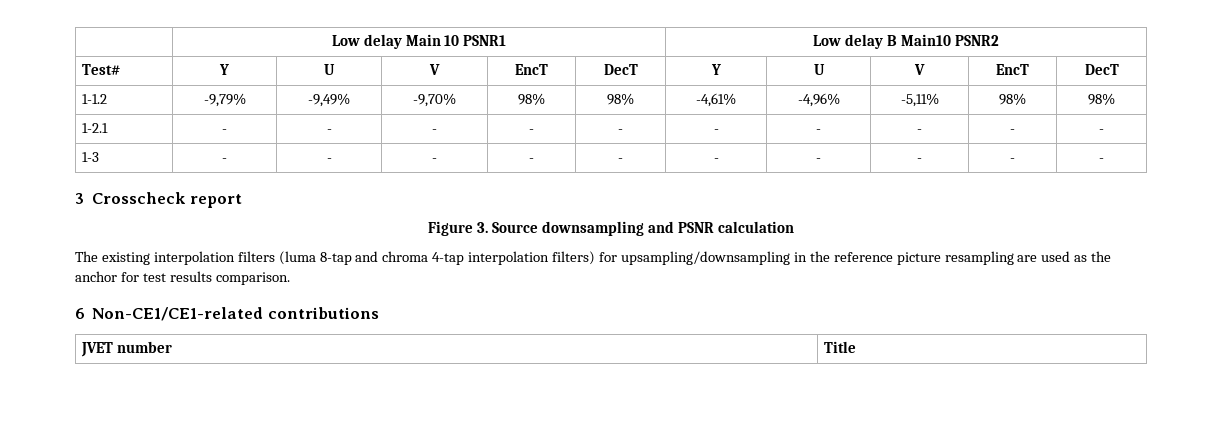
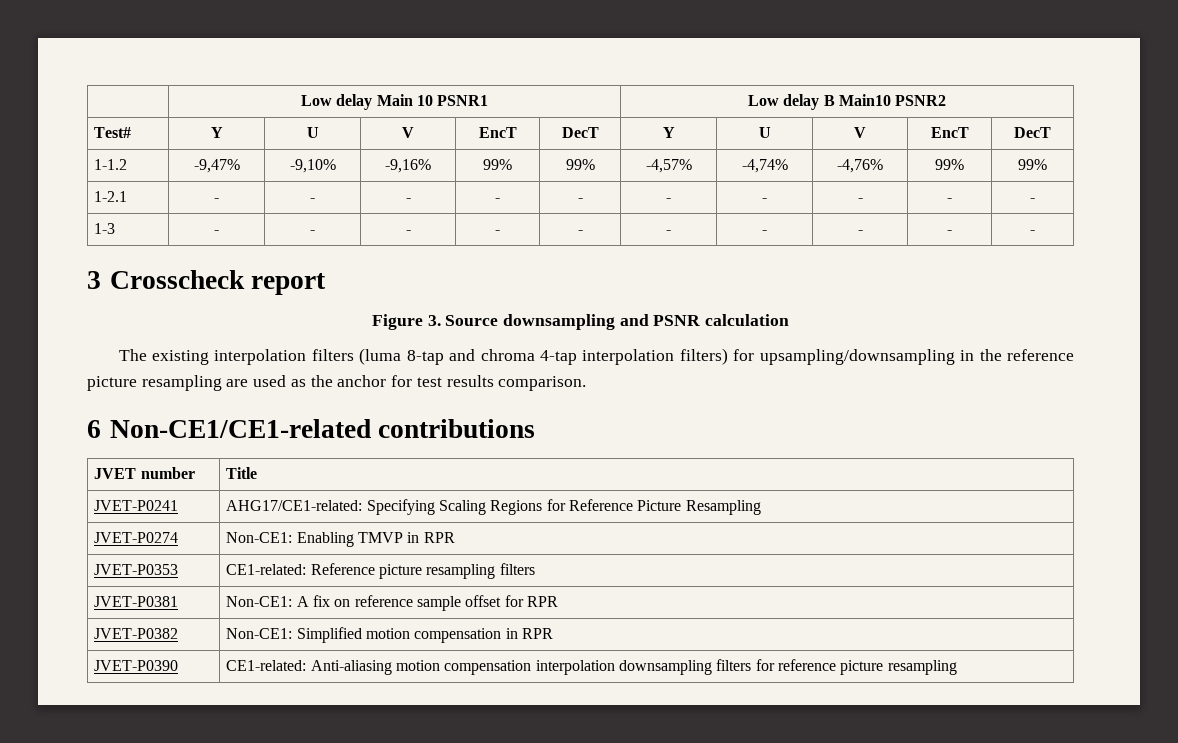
- 1-1.2 | -9,79% | -9,49% | -9,70% | 98% | 98% | -4,61% | -4,96% | -5,11% | 98% | 98%
+ 1-1.2 | -9,47% | -9,10% | -9,16% | 99% | 99% | -4,57% | -4,74% | -4,76% | 99% | 99%
+ JVET-P0241 | AHG17/CE1-related: Specifying Scaling Regions for Reference Picture Resampling
+ JVET-P0274 | Non-CE1: Enabling TMVP in RPR
+ JVET-P0353 | CE1-related: Reference picture resampling filters
+ JVET-P0381 | Non-CE1: A fix on reference sample offset for RPR
+ JVET-P0382 | Non-CE1: Simplified motion compensation in RPR
+ JVET-P0390 | CE1-related: Anti-aliasing motion compensation interpolation downsampling filters for reference picture resampling

